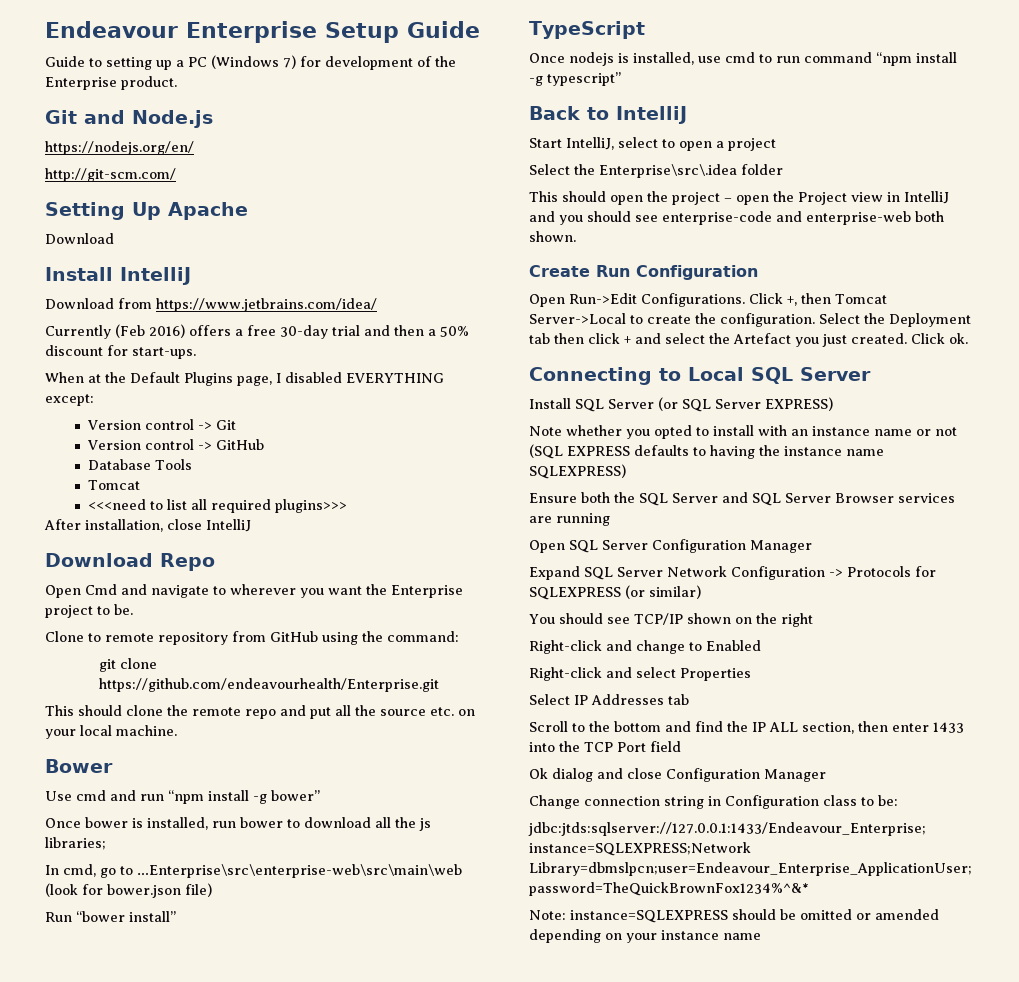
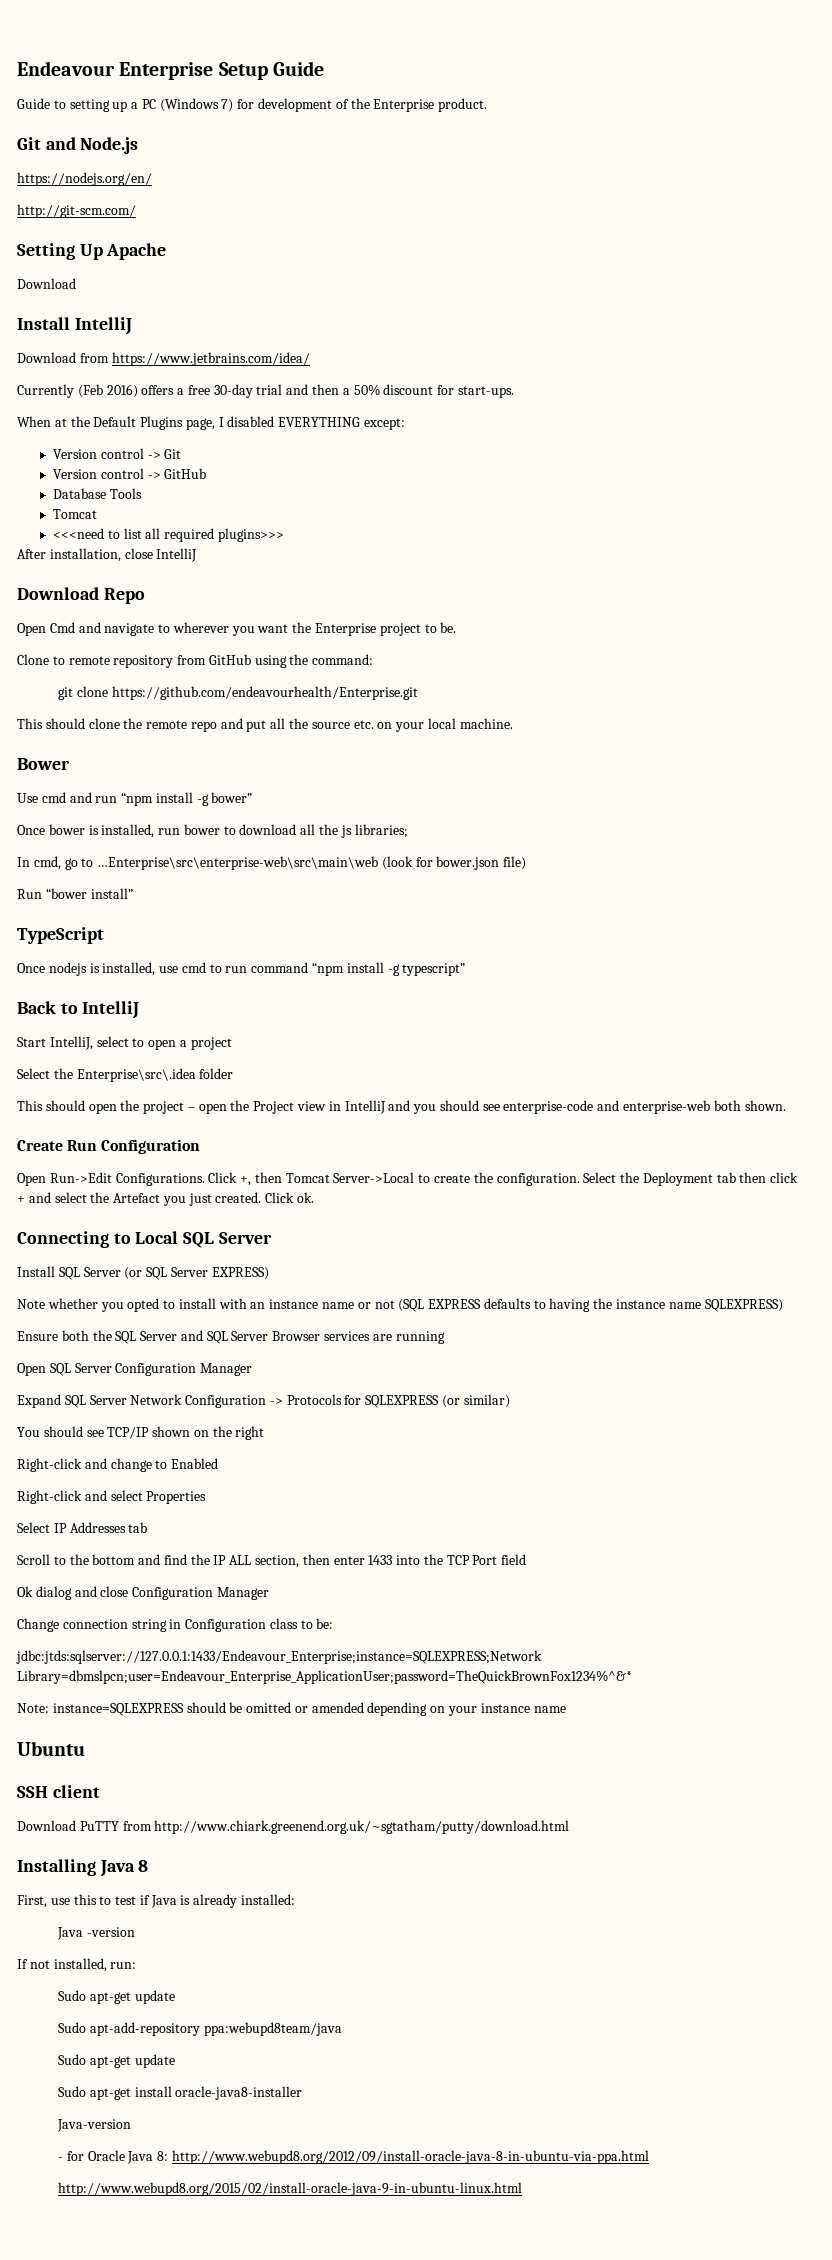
+ Ubuntu
+ SSH client
+ Download PuTTY from http://www.chiark.greenend.org.uk/~sgtatham/putty/download.html
+ Installing Java 8
+ First, use this to test if Java is already installed:
+ Java -version
+ If not installed, run:
+ Sudo apt-get update
+ Sudo apt-add-repository ppa:webupd8team/java
+ Sudo apt-get update
+ Sudo apt-get install oracle-java8-installer
+ Java-version
+ - for Oracle Java 8: http://www.webupd8.org/2012/09/install-oracle-java-8-in-ubuntu-via-ppa.html
+ http://www.webupd8.org/2015/02/install-oracle-java-9-in-ubuntu-linux.html

